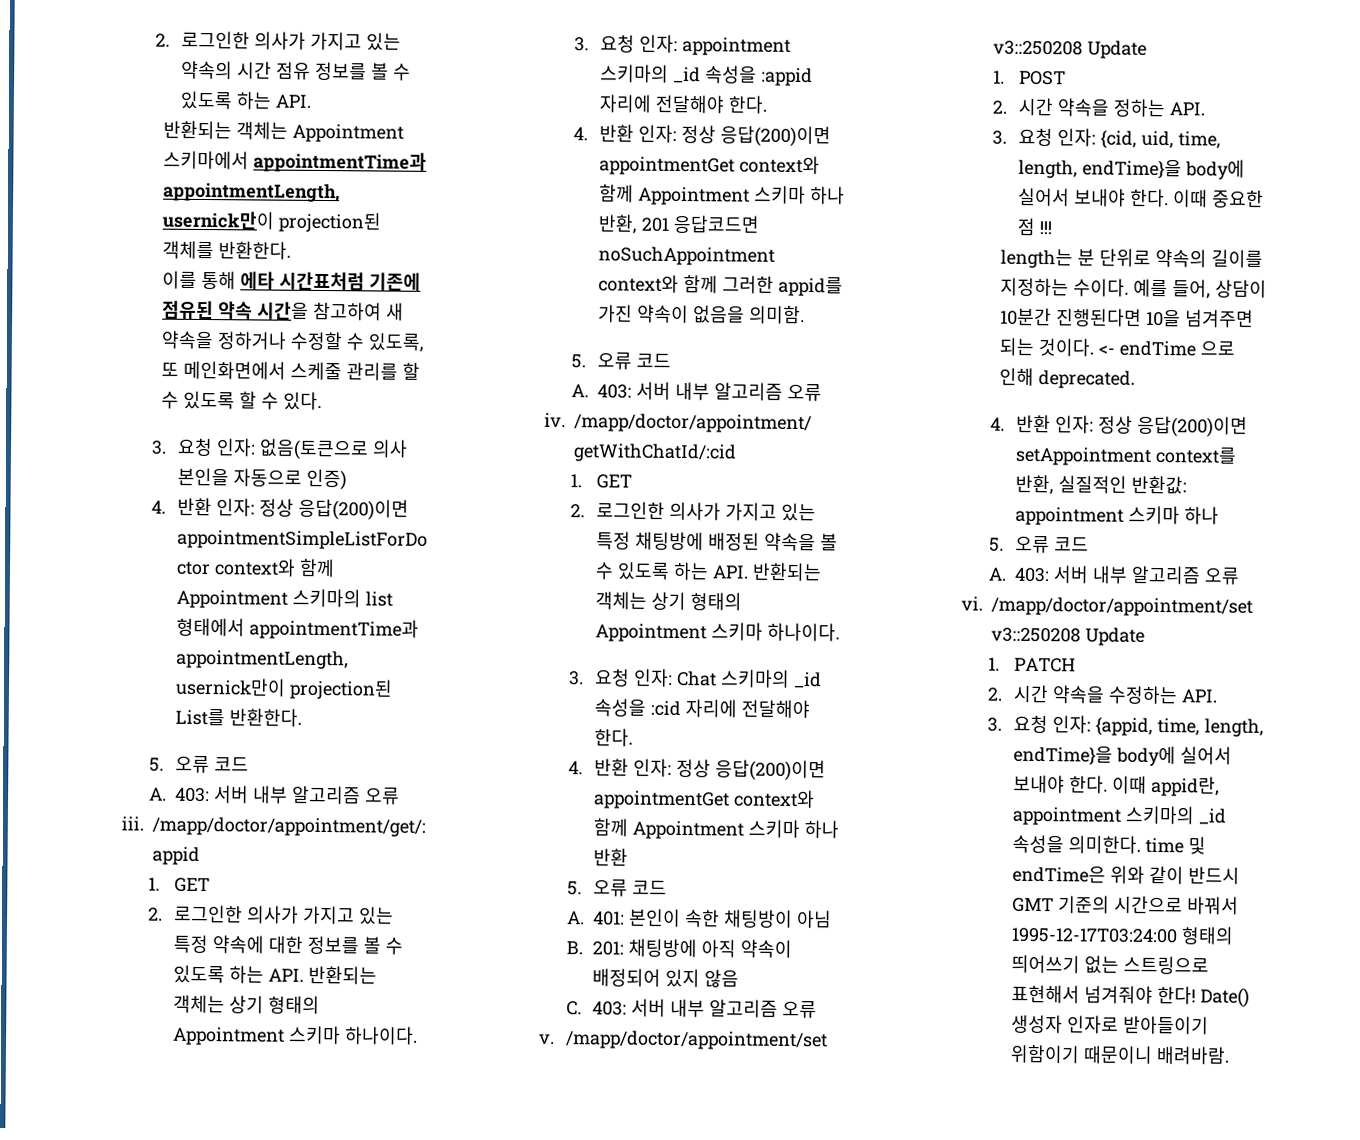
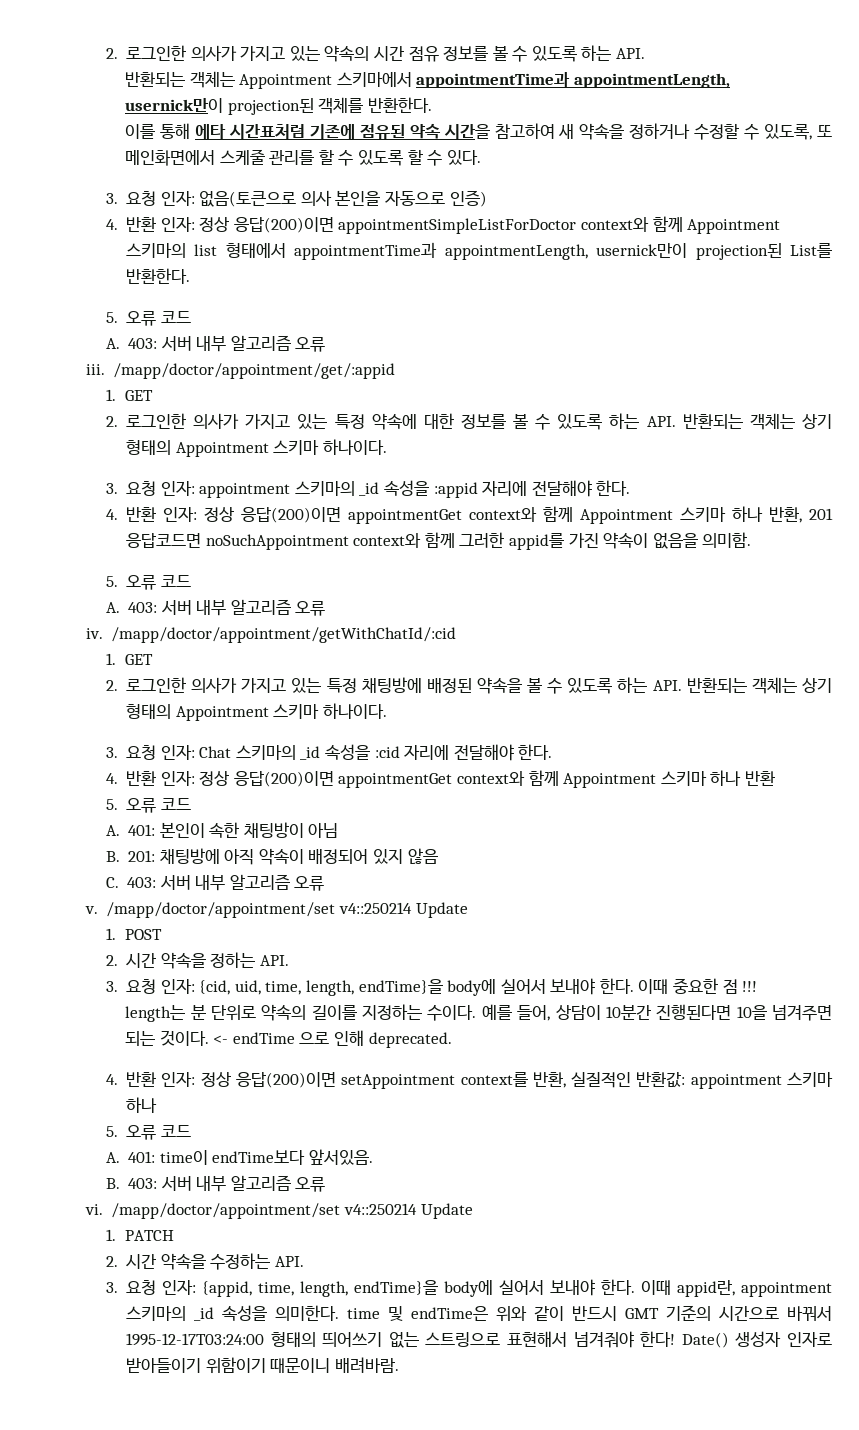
- v. /mapp/doctor/appointment/set v3::250208 Update
+ v. /mapp/doctor/appointment/set v4::250214 Update
  4. 반환 인자: 정상 응답(200)이면 setAppointment context를 반환, 실질적인 반환값: appointment 스키마 하나
  5. 오류 코드
- A. 403: 서버 내부 알고리즘 오류
+ A. 401: time이 endTime보다 앞서있음.
+ B. 403: 서버 내부 알고리즘 오류
- vi. /mapp/doctor/appointment/set v3::250208 Update
+ vi. /mapp/doctor/appointment/set v4::250214 Update

